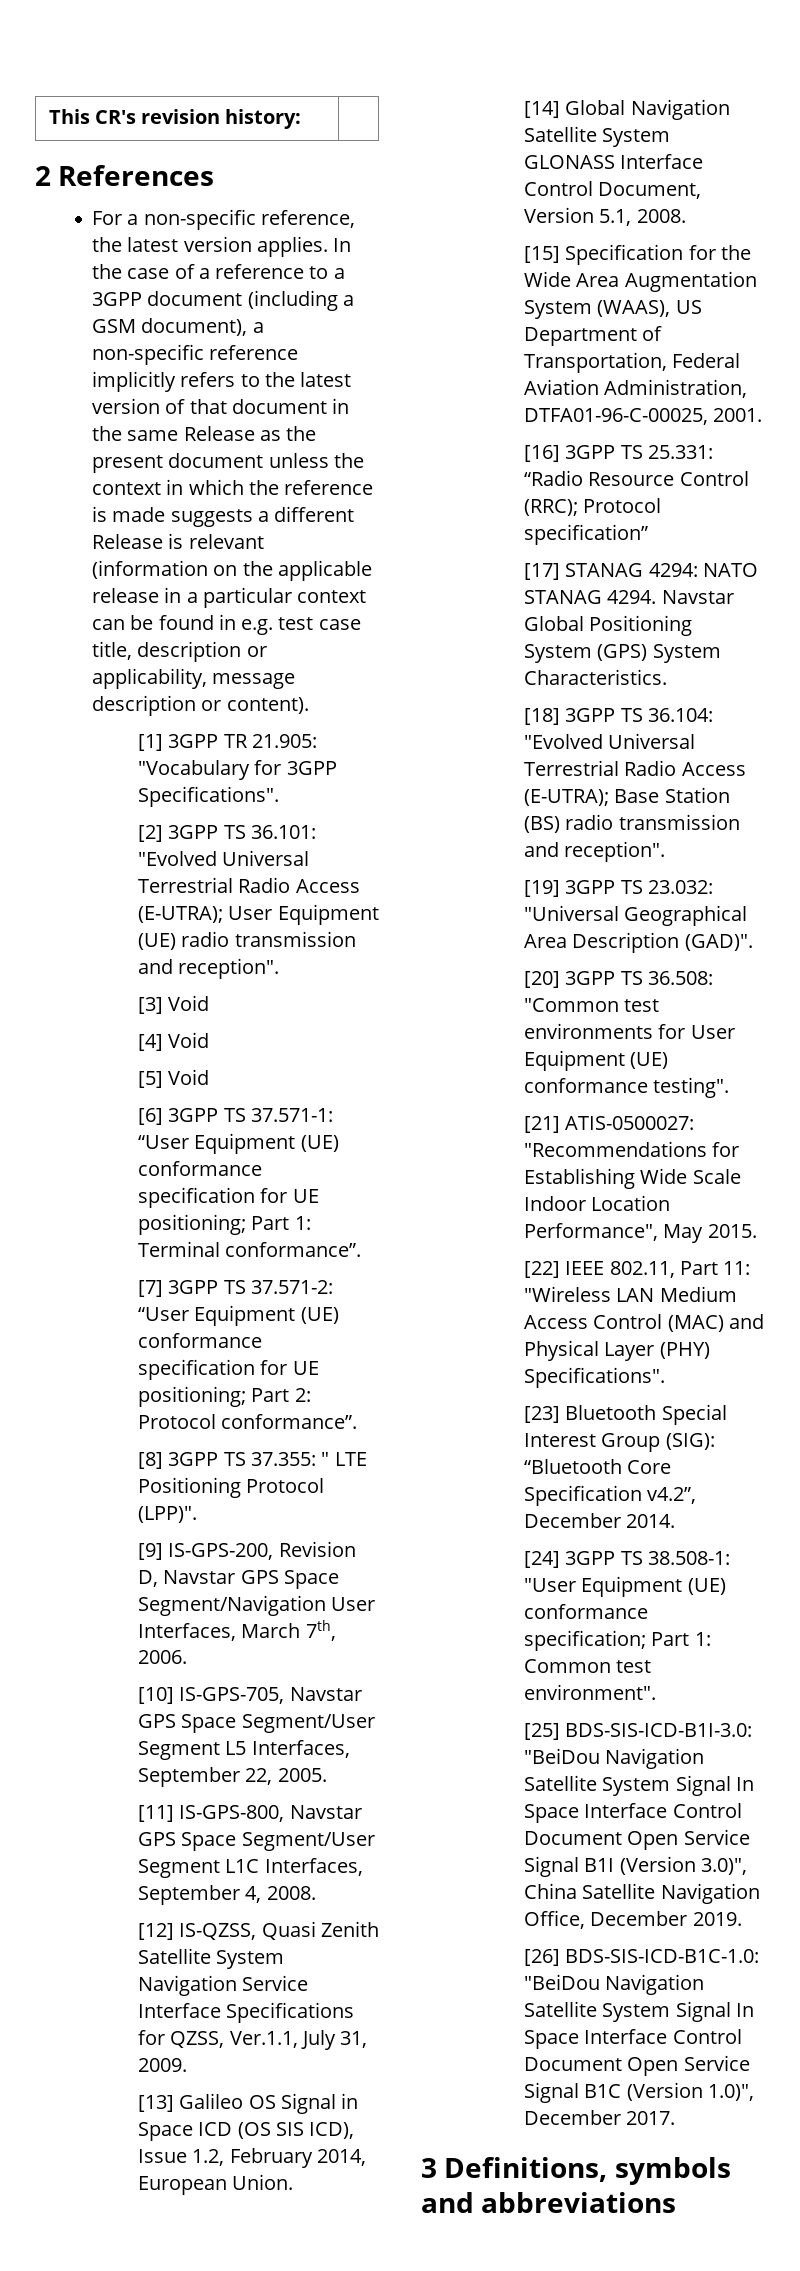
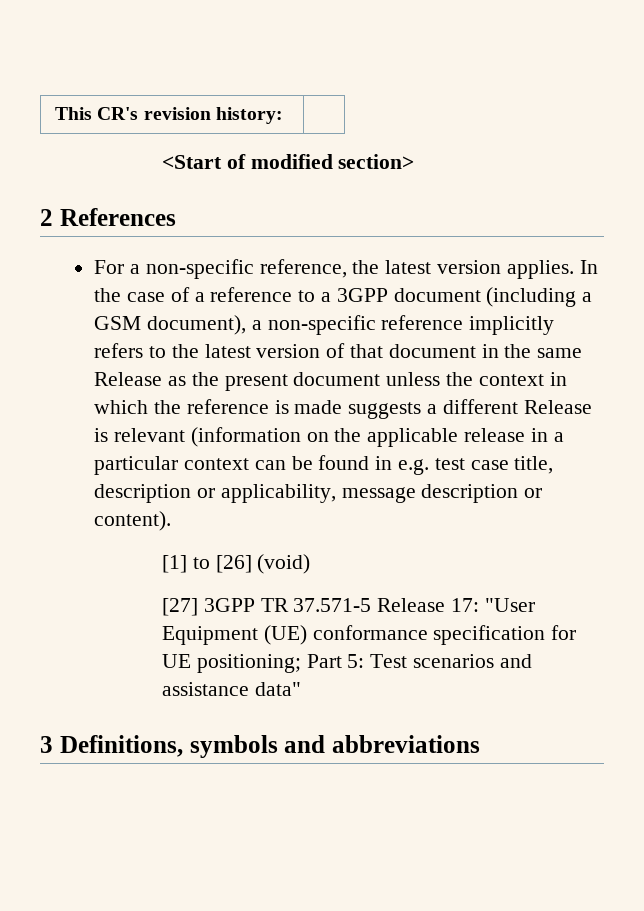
+ <Start of modified section>
- [1] 3GPP TR 21.905: "Vocabulary for 3GPP Specifications".
- [2] 3GPP TS 36.101: "Evolved Universal Terrestrial Radio Access (E-UTRA); User Equipment (UE) radio transmission and reception".
- [3] Void
- [4] Void
- [5] Void
- [6] 3GPP TS 37.571-1: “User Equipment (UE) conformance specification for UE positioning; Part 1: Terminal conformance”.
- [7] 3GPP TS 37.571-2: “User Equipment (UE) conformance specification for UE positioning; Part 2: Protocol conformance”.
- [8] 3GPP TS 37.355: " LTE Positioning Protocol (LPP)".
- [9] IS-GPS-200, Revision D, Navstar GPS Space Segment/Navigation User Interfaces, March 7th, 2006.
- [10] IS-GPS-705, Navstar GPS Space Segment/User Segment L5 Interfaces, September 22, 2005.
- [11] IS-GPS-800, Navstar GPS Space Segment/User Segment L1C Interfaces, September 4, 2008.
- [12] IS-QZSS, Quasi Zenith Satellite System Navigation Service Interface Specifications for QZSS, Ver.1.1, July 31, 2009.
- [13] Galileo OS Signal in Space ICD (OS SIS ICD), Issue 1.2, February 2014, European Union.
- [14] Global Navigation Satellite System GLONASS Interface Control Document, Version 5.1, 2008.
- [15] Specification for the Wide Area Augmentation System (WAAS), US Department of Transportation, Federal Aviation Administration, DTFA01-96-C-00025, 2001.
- [16] 3GPP TS 25.331: “Radio Resource Control (RRC); Protocol specification”
- [17] STANAG 4294: NATO STANAG 4294. Navstar Global Positioning System (GPS) System Characteristics.
- [18] 3GPP TS 36.104: "Evolved Universal Terrestrial Radio Access (E-UTRA); Base Station (BS) radio transmission and reception".
- [19] 3GPP TS 23.032: "Universal Geographical Area Description (GAD)".
- [20] 3GPP TS 36.508: "Common test environments for User Equipment (UE) conformance testing".
- [21] ATIS-0500027: "Recommendations for Establishing Wide Scale Indoor Location Performance", May 2015.
- [22] IEEE 802.11, Part 11: "Wireless LAN Medium Access Control (MAC) and Physical Layer (PHY) Specifications".
- [23] Bluetooth Special Interest Group (SIG): “Bluetooth Core Specification v4.2”, December 2014.
- [24] 3GPP TS 38.508-1: "User Equipment (UE) conformance specification; Part 1: Common test environment".
- [25] BDS-SIS-ICD-B1I-3.0: "BeiDou Navigation Satellite System Signal In Space Interface Control Document Open Service Signal B1I (Version 3.0)", China Satellite Navigation Office, December 2019.
- [26] BDS-SIS-ICD-B1C-1.0: "BeiDou Navigation Satellite System Signal In Space Interface Control Document Open Service Signal B1C (Version 1.0)", December 2017.
+ [1] to [26] (void)
+ [27] 3GPP TR 37.571-5 Release 17: "User Equipment (UE) conformance specification for UE positioning; Part 5: Test scenarios and assistance data"

